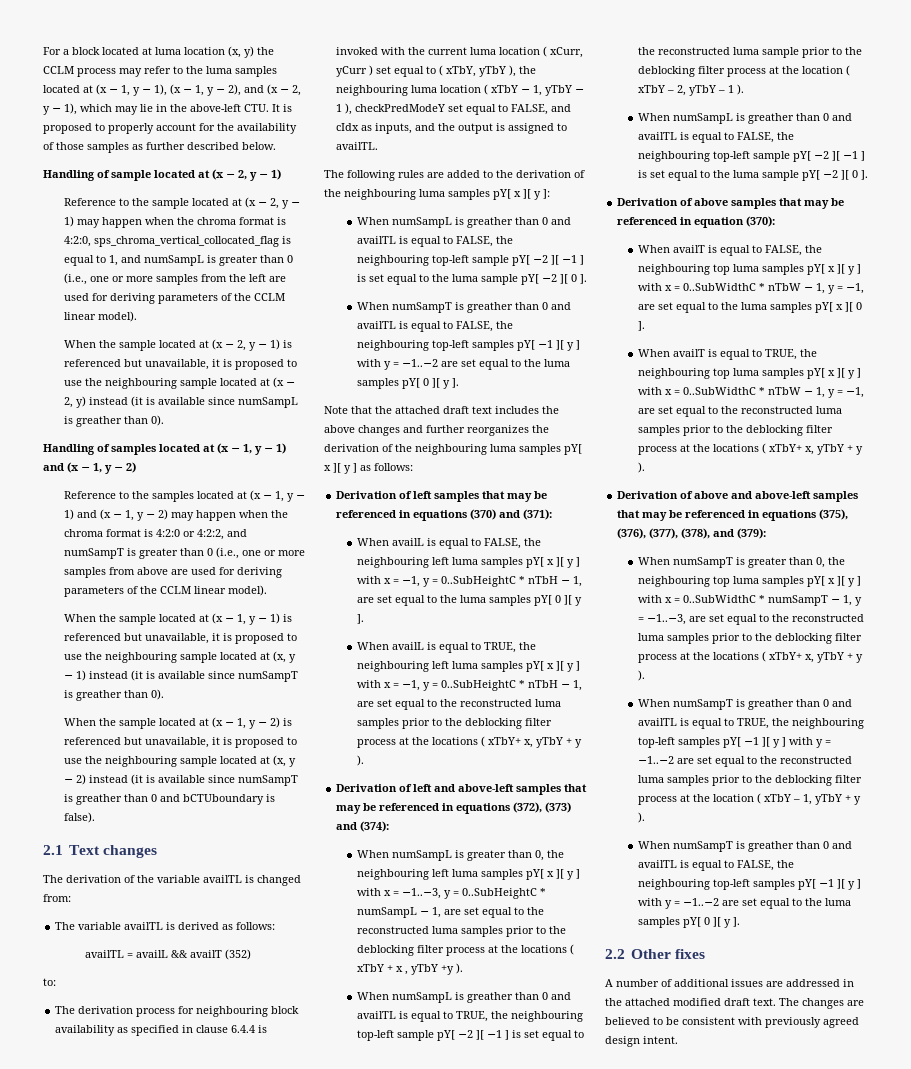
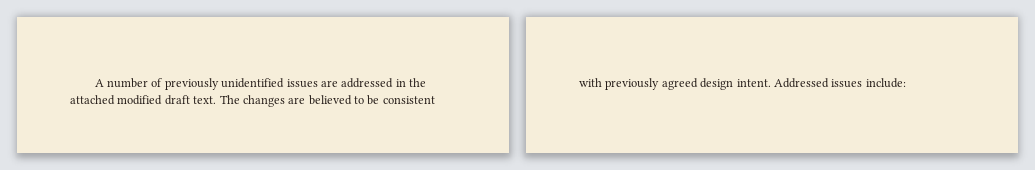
- For a block located at luma location (x, y) the CCLM process may refer to the luma samples located at (x − 1, y − 1), (x − 1, y − 2), and (x − 2, y − 1), which may lie in the above-left CTU. It is proposed to properly account for the availability of those samples as further described below.
- Handling of sample located at (x − 2, y − 1)
- Reference to the sample located at (x − 2, y − 1) may happen when the chroma format is 4:2:0, sps_chroma_vertical_collocated_flag is equal to 1, and numSampL is greater than 0 (i.e., one or more samples from the left are used for deriving parameters of the CCLM linear model).
- When the sample located at (x − 2, y − 1) is referenced but unavailable, it is proposed to use the neighbouring sample located at (x − 2, y) instead (it is available since numSampL is greather than 0).
- Handling of samples located at (x − 1, y − 1) and (x − 1, y − 2)
- Reference to the samples located at (x − 1, y − 1) and (x − 1, y − 2) may happen when the chroma format is 4:2:0 or 4:2:2, and numSampT is greater than 0 (i.e., one or more samples from above are used for deriving parameters of the CCLM linear model).
- When the sample located at (x − 1, y − 1) is referenced but unavailable, it is proposed to use the neighbouring sample located at (x, y − 1) instead (it is available since numSampT is greather than 0).
- When the sample located at (x − 1, y − 2) is referenced but unavailable, it is proposed to use the neighbouring sample located at (x, y − 2) instead (it is available since numSampT is greather than 0 and bCTUboundary is false).
- 2.1 Text changes
- The derivation of the variable availTL is changed from:
- The variable availTL is derived as follows:
- availTL = availL && availT (352)
- to:
- The derivation process for neighbouring block availability as specified in clause 6.4.4 is invoked with the current luma location ( xCurr, yCurr ) set equal to ( xTbY, yTbY ), the neighbouring luma location ( xTbY − 1, yTbY − 1 ), checkPredModeY set equal to FALSE, and cIdx as inputs, and the output is assigned to availTL.
- The following rules are added to the derivation of the neighbouring luma samples pY[ x ][ y ]:
- When numSampL is greather than 0 and availTL is equal to FALSE, the neighbouring top-left sample pY[ −2 ][ −1 ] is set equal to the luma sample pY[ −2 ][ 0 ].
- When numSampT is greather than 0 and availTL is equal to FALSE, the neighbouring top-left samples pY[ −1 ][ y ] with y = −1..−2 are set equal to the luma samples pY[ 0 ][ y ].
- Note that the attached draft text includes the above changes and further reorganizes the derivation of the neighbouring luma samples pY[ x ][ y ] as follows:
- Derivation of left samples that may be referenced in equations (370) and (371):
- When availL is equal to FALSE, the neighbouring left luma samples pY[ x ][ y ] with x = −1, y = 0..SubHeightC * nTbH − 1, are set equal to the luma samples pY[ 0 ][ y ].
- When availL is equal to TRUE, the neighbouring left luma samples pY[ x ][ y ] with x = −1, y = 0..SubHeightC * nTbH − 1, are set equal to the reconstructed luma samples prior to the deblocking filter process at the locations ( xTbY+ x, yTbY + y ).
- Derivation of left and above-left samples that may be referenced in equations (372), (373) and (374):
- When numSampL is greater than 0, the neighbouring left luma samples pY[ x ][ y ] with x = −1..−3, y = 0..SubHeightC * numSampL − 1, are set equal to the reconstructed luma samples prior to the deblocking filter process at the locations ( xTbY + x , yTbY +y ).
- When numSampL is greather than 0 and availTL is equal to TRUE, the neighbouring top-left sample pY[ −2 ][ −1 ] is set equal to the reconstructed luma sample prior to the deblocking filter process at the location ( xTbY – 2, yTbY – 1 ).
- When numSampL is greather than 0 and availTL is equal to FALSE, the neighbouring top-left sample pY[ −2 ][ −1 ] is set equal to the luma sample pY[ −2 ][ 0 ].
- Derivation of above samples that may be referenced in equation (370):
- When availT is equal to FALSE, the neighbouring top luma samples pY[ x ][ y ] with x = 0..SubWidthC * nTbW − 1, y = −1, are set equal to the luma samples pY[ x ][ 0 ].
- When availT is equal to TRUE, the neighbouring top luma samples pY[ x ][ y ] with x = 0..SubWidthC * nTbW − 1, y = −1, are set equal to the reconstructed luma samples prior to the deblocking filter process at the locations ( xTbY+ x, yTbY + y ).
- Derivation of above and above-left samples that may be referenced in equations (375), (376), (377), (378), and (379):
- When numSampT is greater than 0, the neighbouring top luma samples pY[ x ][ y ] with x = 0..SubWidthC * numSampT − 1, y = −1..−3, are set equal to the reconstructed luma samples prior to the deblocking filter process at the locations ( xTbY+ x, yTbY + y ).
- When numSampT is greather than 0 and availTL is equal to TRUE, the neighbouring top-left samples pY[ −1 ][ y ] with y = −1..−2 are set equal to the reconstructed luma samples prior to the deblocking filter process at the location ( xTbY – 1, yTbY + y ).
- When numSampT is greather than 0 and availTL is equal to FALSE, the neighbouring top-left samples pY[ −1 ][ y ] with y = −1..−2 are set equal to the luma samples pY[ 0 ][ y ].
- 2.2 Other fixes
- A number of additional issues are addressed in the attached modified draft text.
+ A number of previously unidentified issues are addressed in the attached modified draft text.
+ Addressed issues include:

